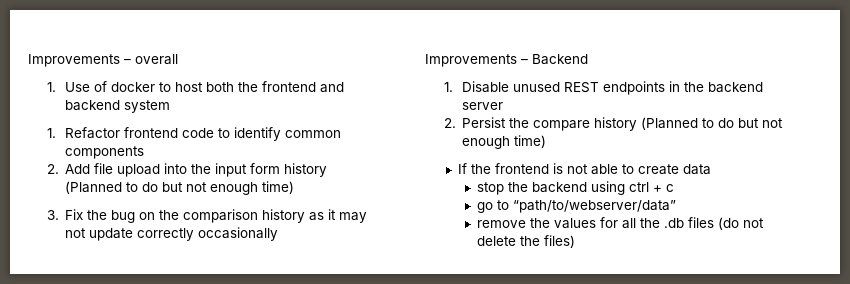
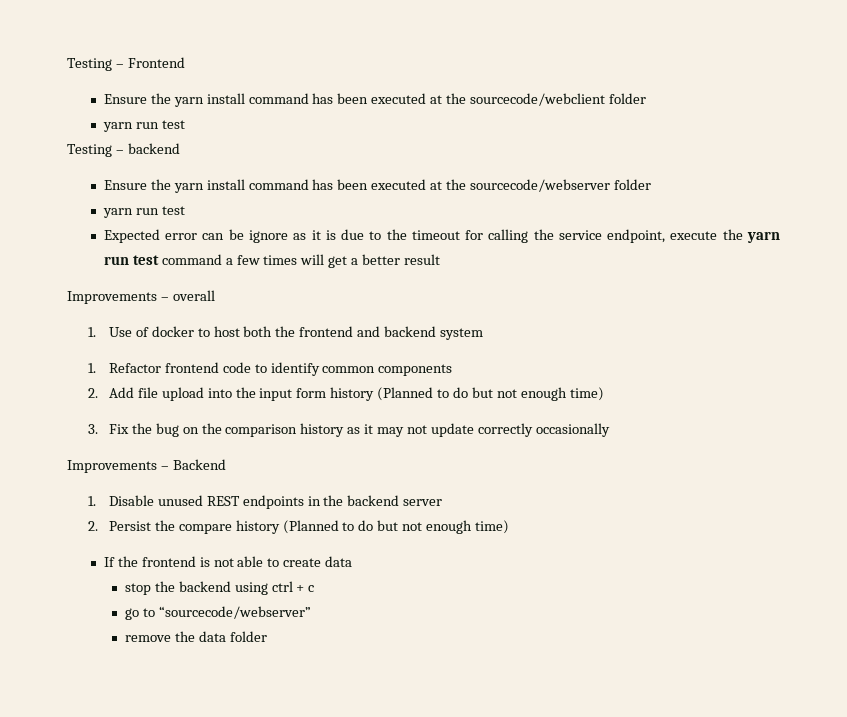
+ Testing – Frontend
+ Ensure the yarn install command has been executed at the sourcecode/webclient folder
+ yarn run test
+ Testing – backend
+ Ensure the yarn install command has been executed at the sourcecode/webserver folder
+ yarn run test
+ Expected error can be ignore as it is due to the timeout for calling the service endpoint, execute the yarn run test command a few times will get a better result
- go to “path/to/webserver/data”
+ go to “sourcecode/webserver”
- remove the values for all the .db files (do not delete the files)
+ remove the data folder

